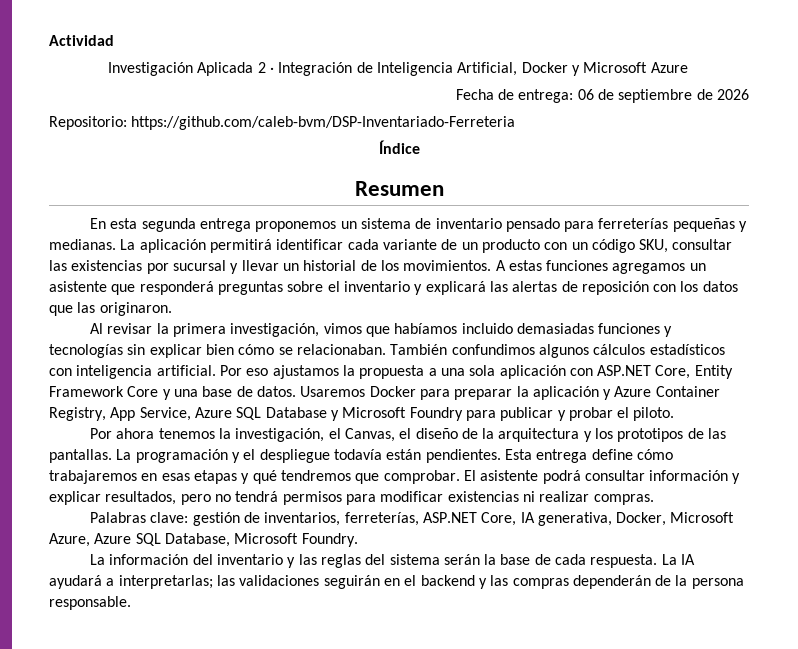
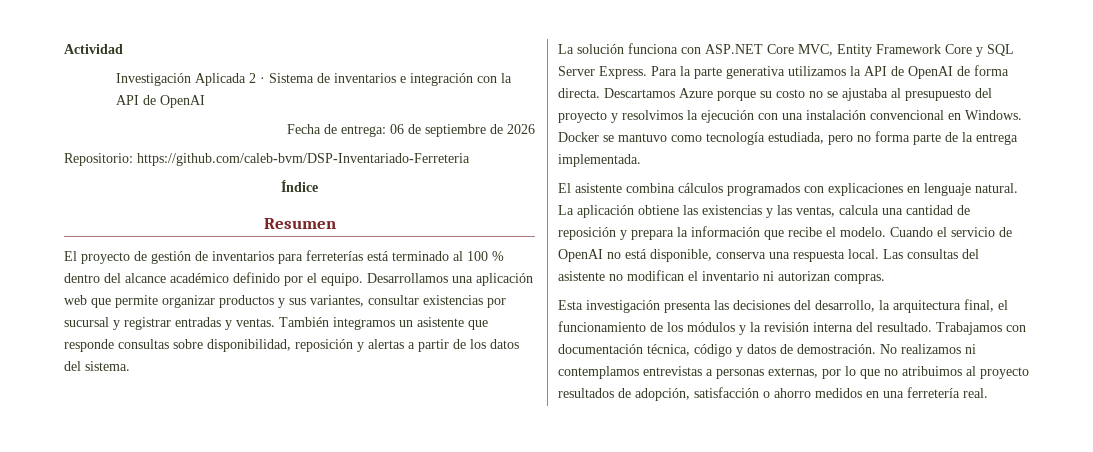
- Investigación Aplicada 2 · Integración de Inteligencia Artificial, Docker y Microsoft Azure
+ Investigación Aplicada 2 · Sistema de inventarios e integración con la API de OpenAI
- En esta segunda entrega proponemos un sistema de inventario pensado para ferreterías pequeñas y medianas. La aplicación permitirá identificar cada variante de un producto con un código SKU, consultar las existencias por sucursal y llevar un historial de los movimientos. A estas funciones agregamos un asistente que responderá preguntas sobre el inventario y explicará las alertas de reposición con los datos que las originaron.
- Al revisar la primera investigación, vimos que habíamos incluido demasiadas funciones y tecnologías sin explicar bien cómo se relacionaban. También confundimos algunos cálculos estadísticos con inteligencia artificial. Por eso ajustamos la propuesta a una sola aplicación con ASP.NET Core, Entity Framework Core y una base de datos. Usaremos Docker para preparar la aplicación y Azure Container Registry, App Service, Azure SQL Database y Microsoft Foundry para publicar y probar el piloto.
- Por ahora tenemos la investigación, el Canvas, el diseño de la arquitectura y los prototipos de las pantallas. La programación y el despliegue todavía están pendientes. Esta entrega define cómo trabajaremos en esas etapas y qué tendremos que comprobar. El asistente podrá consultar información y explicar resultados, pero no tendrá permisos para modificar existencias ni realizar compras.
- Palabras clave: gestión de inventarios, ferreterías, ASP.NET Core, IA generativa, Docker, Microsoft Azure, Azure SQL Database, Microsoft Foundry.
- La información del inventario y las reglas del sistema serán la base de cada respuesta. La IA ayudará a interpretarlas; las validaciones seguirán en el backend y las compras dependerán de la persona responsable.
+ El proyecto de gestión de inventarios para ferreterías está terminado al 100 % dentro del alcance académico definido por el equipo. Desarrollamos una aplicación web que permite organizar productos y sus variantes, consultar existencias por sucursal y registrar entradas y ventas. También integramos un asistente que responde consultas sobre disponibilidad, reposición y alertas a partir de los datos del sistema.
+ La solución funciona con ASP.NET Core MVC, Entity Framework Core y SQL Server Express. Para la parte generativa utilizamos la API de OpenAI de forma directa. Descartamos Azure porque su costo no se ajustaba al presupuesto del proyecto y resolvimos la ejecución con una instalación convencional en Windows. Docker se mantuvo como tecnología estudiada, pero no forma parte de la entrega implementada.
+ El asistente combina cálculos programados con explicaciones en lenguaje natural. La aplicación obtiene las existencias y las ventas, calcula una cantidad de reposición y prepara la información que recibe el modelo. Cuando el servicio de OpenAI no está disponible, conserva una respuesta local. Las consultas del asistente no modifican el inventario ni autorizan compras.
+ Esta investigación presenta las decisiones del desarrollo, la arquitectura final, el funcionamiento de los módulos y la revisión interna del resultado. Trabajamos con documentación técnica, código y datos de demostración. No realizamos ni contemplamos entrevistas a personas externas, por lo que no atribuimos al proyecto resultados de adopción, satisfacción o ahorro medidos en una ferretería real.

